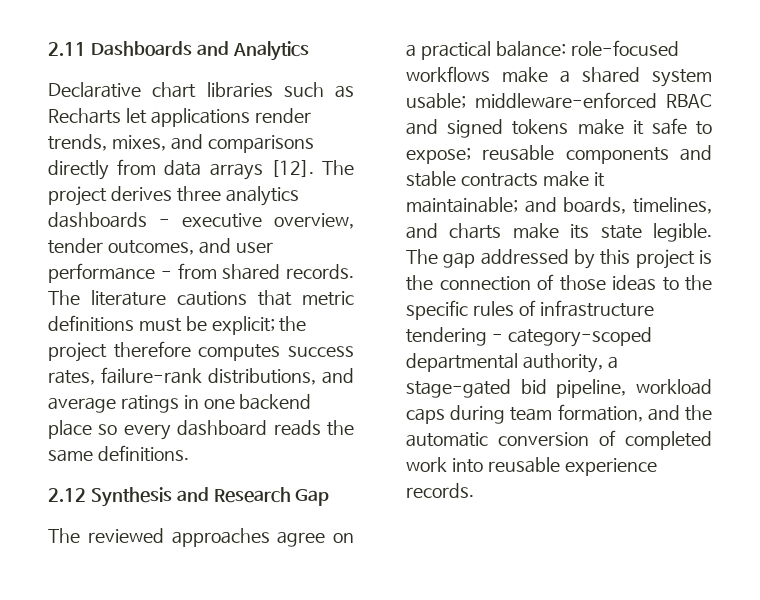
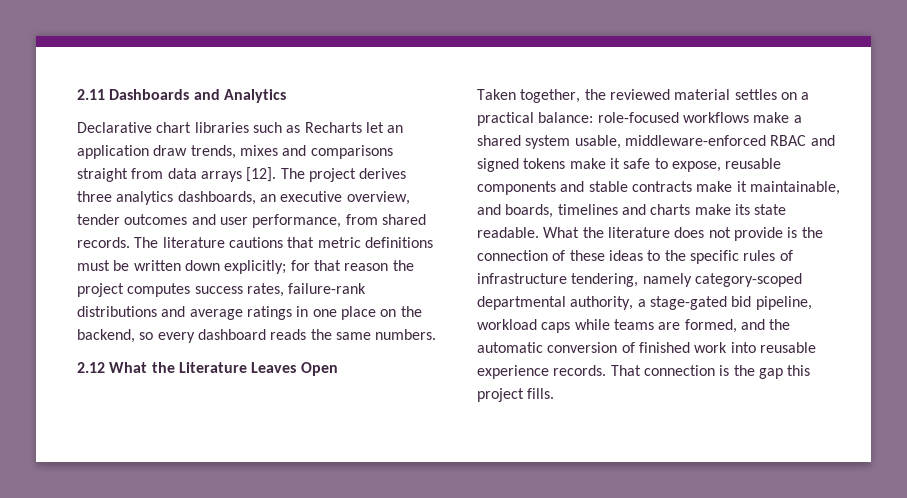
- Declarative chart libraries such as Recharts let applications render trends, mixes, and comparisons directly from data arrays [12].
+ Declarative chart libraries such as Recharts let an application draw trends, mixes and comparisons straight from data arrays [12].
- The project derives three analytics dashboards - executive overview, tender outcomes, and user performance - from shared records.
+ The project derives three analytics dashboards, an executive overview, tender outcomes and user performance, from shared records.
- The literature cautions that metric definitions must be explicit; the project therefore computes success rates, failure-rank distributions, and average ratings in one backend place so every dashboard reads the same definitions.
+ The literature cautions that metric definitions must be written down explicitly; for that reason the project computes success rates, failure-rank distributions and average ratings in one place on the backend, so every dashboard reads the same numbers.
- 2.12 Synthesis and Research Gap
- The reviewed approaches agree on a practical balance:
+ 2.12 What the Literature Leaves Open
+ Taken together, the reviewed material settles on a practical balance:
- role-focused workflows make a shared system usable; middleware-enforced RBAC and signed tokens make it safe to expose; reusable components and stable contracts make it maintainable; and boards, timelines, and charts make its state legible. The gap addressed by this project is the connection of those ideas to the specific rules of infrastructure tendering - category-scoped departmental authority, a stage-gated bid pipeline, workload caps during team formation, and the automatic conversion of completed work into reusable experience records.
+ role-focused workflows make a shared system usable, middleware-enforced RBAC and signed tokens make it safe to expose, reusable components and stable contracts make it maintainable, and boards, timelines and charts make its state readable. What the literature does not provide is the connection of these ideas to the specific rules of infrastructure tendering, namely category-scoped departmental authority, a stage-gated bid pipeline, workload caps while teams are formed, and the automatic conversion of finished work into reusable experience records.
+ That connection is the gap this project fills.

